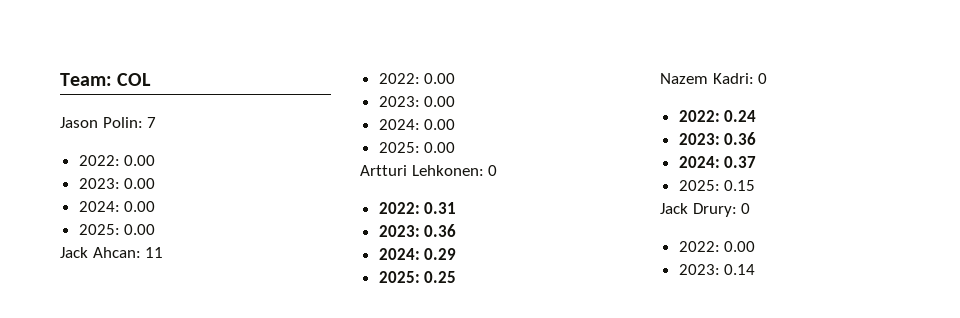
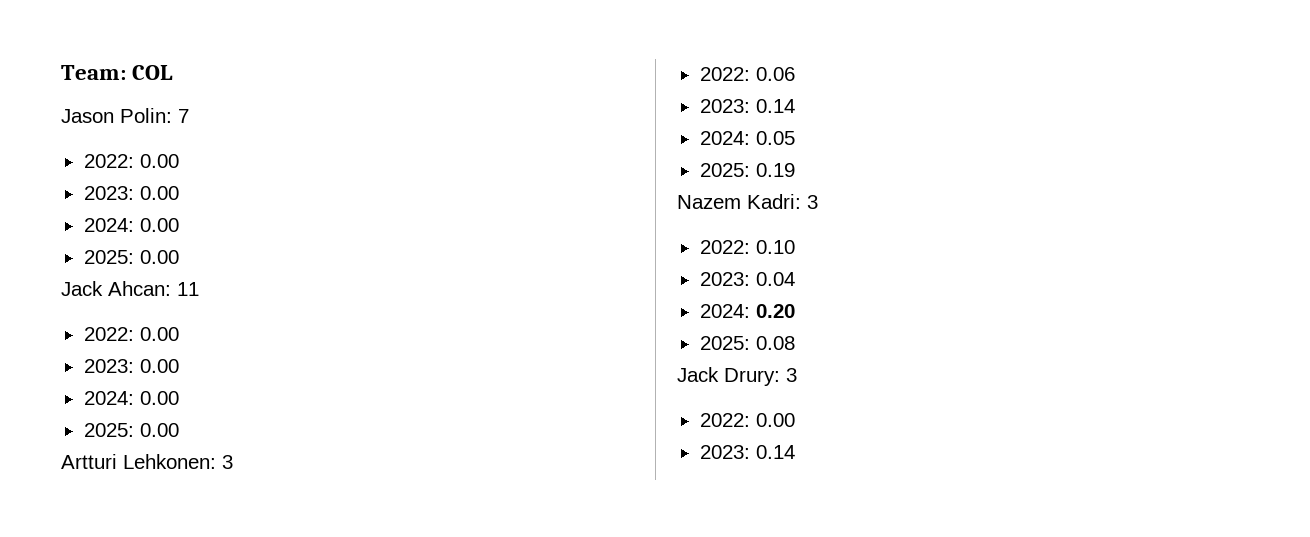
- Artturi Lehkonen: 0
- 2022: 0.31
- 2023: 0.36
- 2024: 0.29
- 2025: 0.25
+ Artturi Lehkonen: 3
+ 2022: 0.06
+ 2023: 0.14
+ 2024: 0.05
+ 2025: 0.19
- Nazem Kadri: 0
- 2022: 0.24
- 2023: 0.36
- 2024: 0.37
- 2025: 0.15
+ Nazem Kadri: 3
+ 2022: 0.10
+ 2023: 0.04
+ 2024: 0.20
+ 2025: 0.08
- Jack Drury: 0
+ Jack Drury: 3

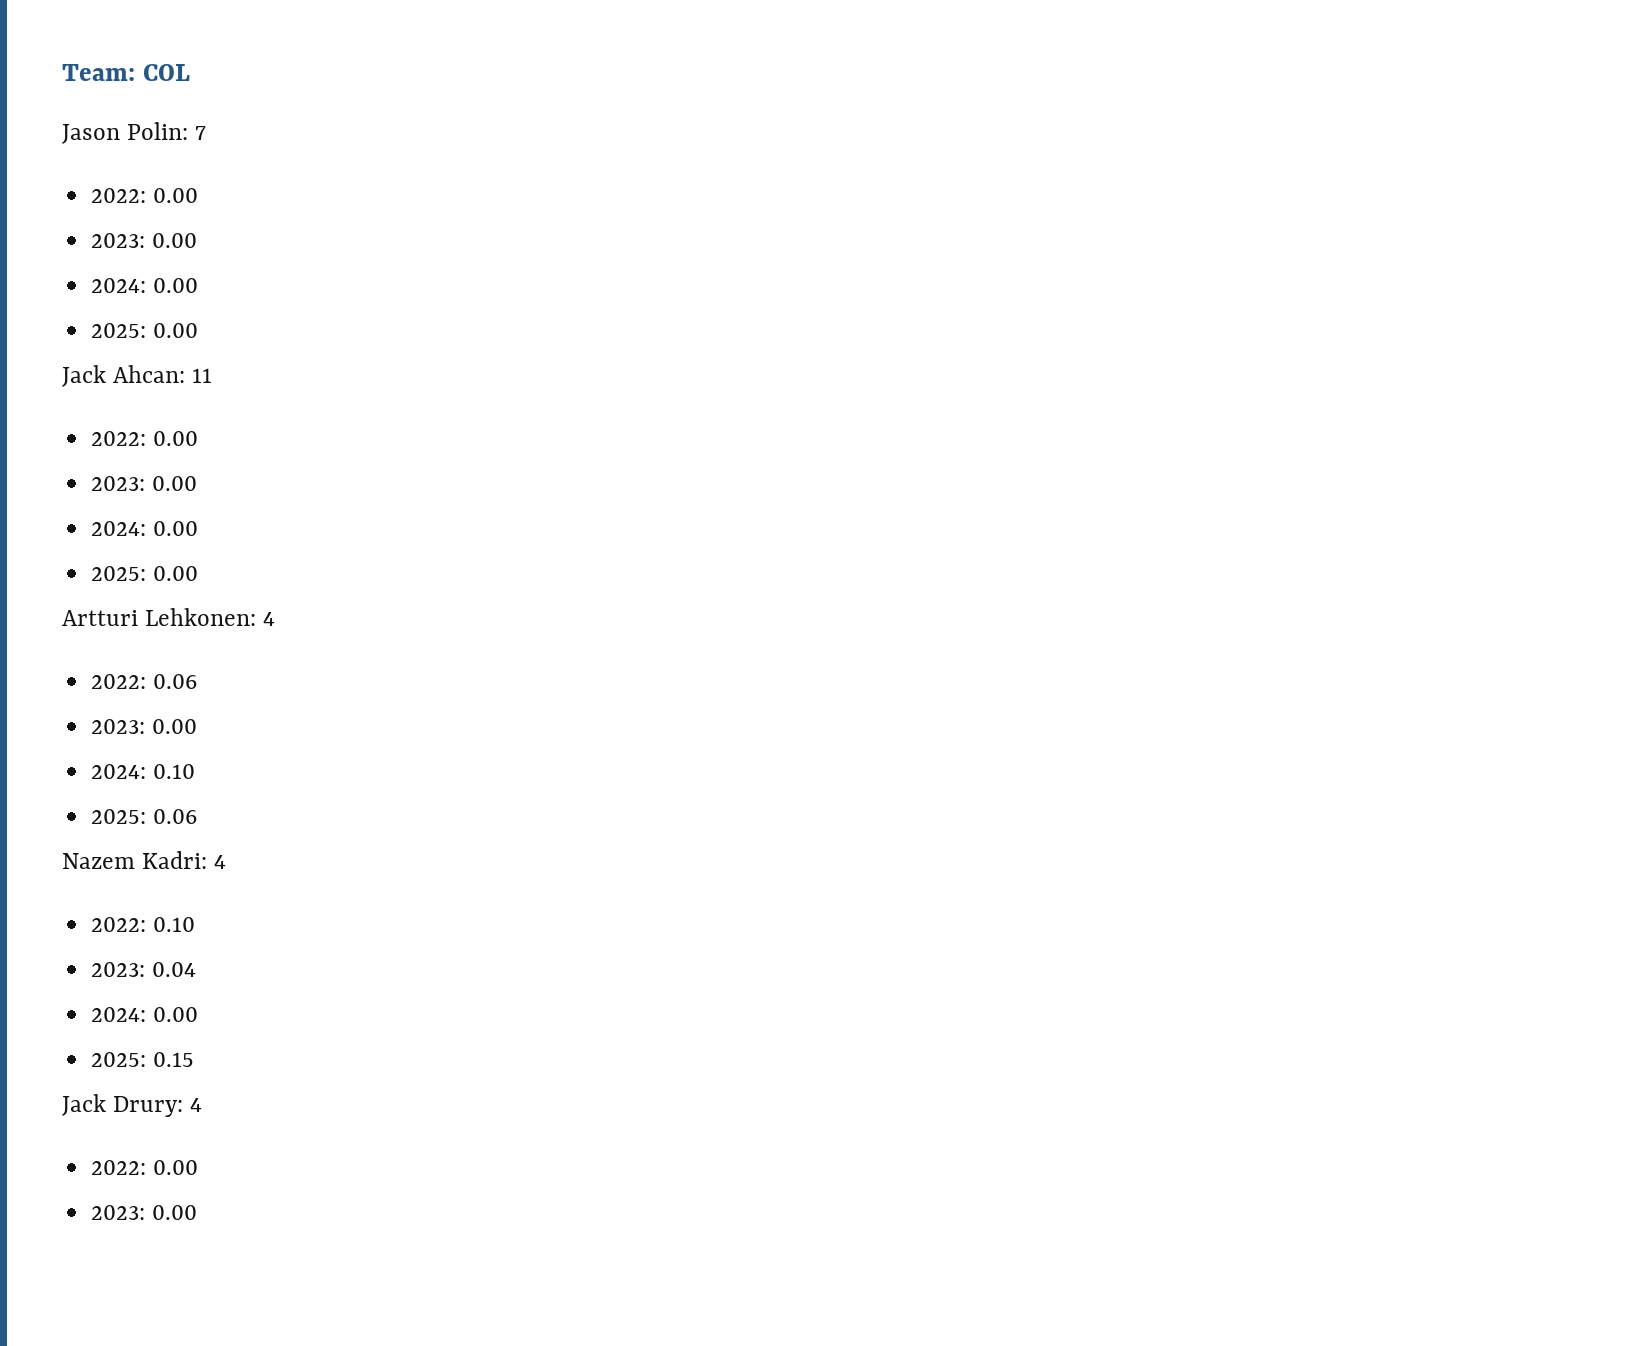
- Artturi Lehkonen: 3
+ Artturi Lehkonen: 4
  2022: 0.06
- 2023: 0.14
- 2024: 0.05
- 2025: 0.19
+ 2023: 0.00
+ 2024: 0.10
+ 2025: 0.06
- Nazem Kadri: 3
+ Nazem Kadri: 4
  2023: 0.04
- 2024: 0.20
- 2025: 0.08
+ 2024: 0.00
+ 2025: 0.15
- Jack Drury: 3
+ Jack Drury: 4
  2022: 0.00
- 2023: 0.14
+ 2023: 0.00

